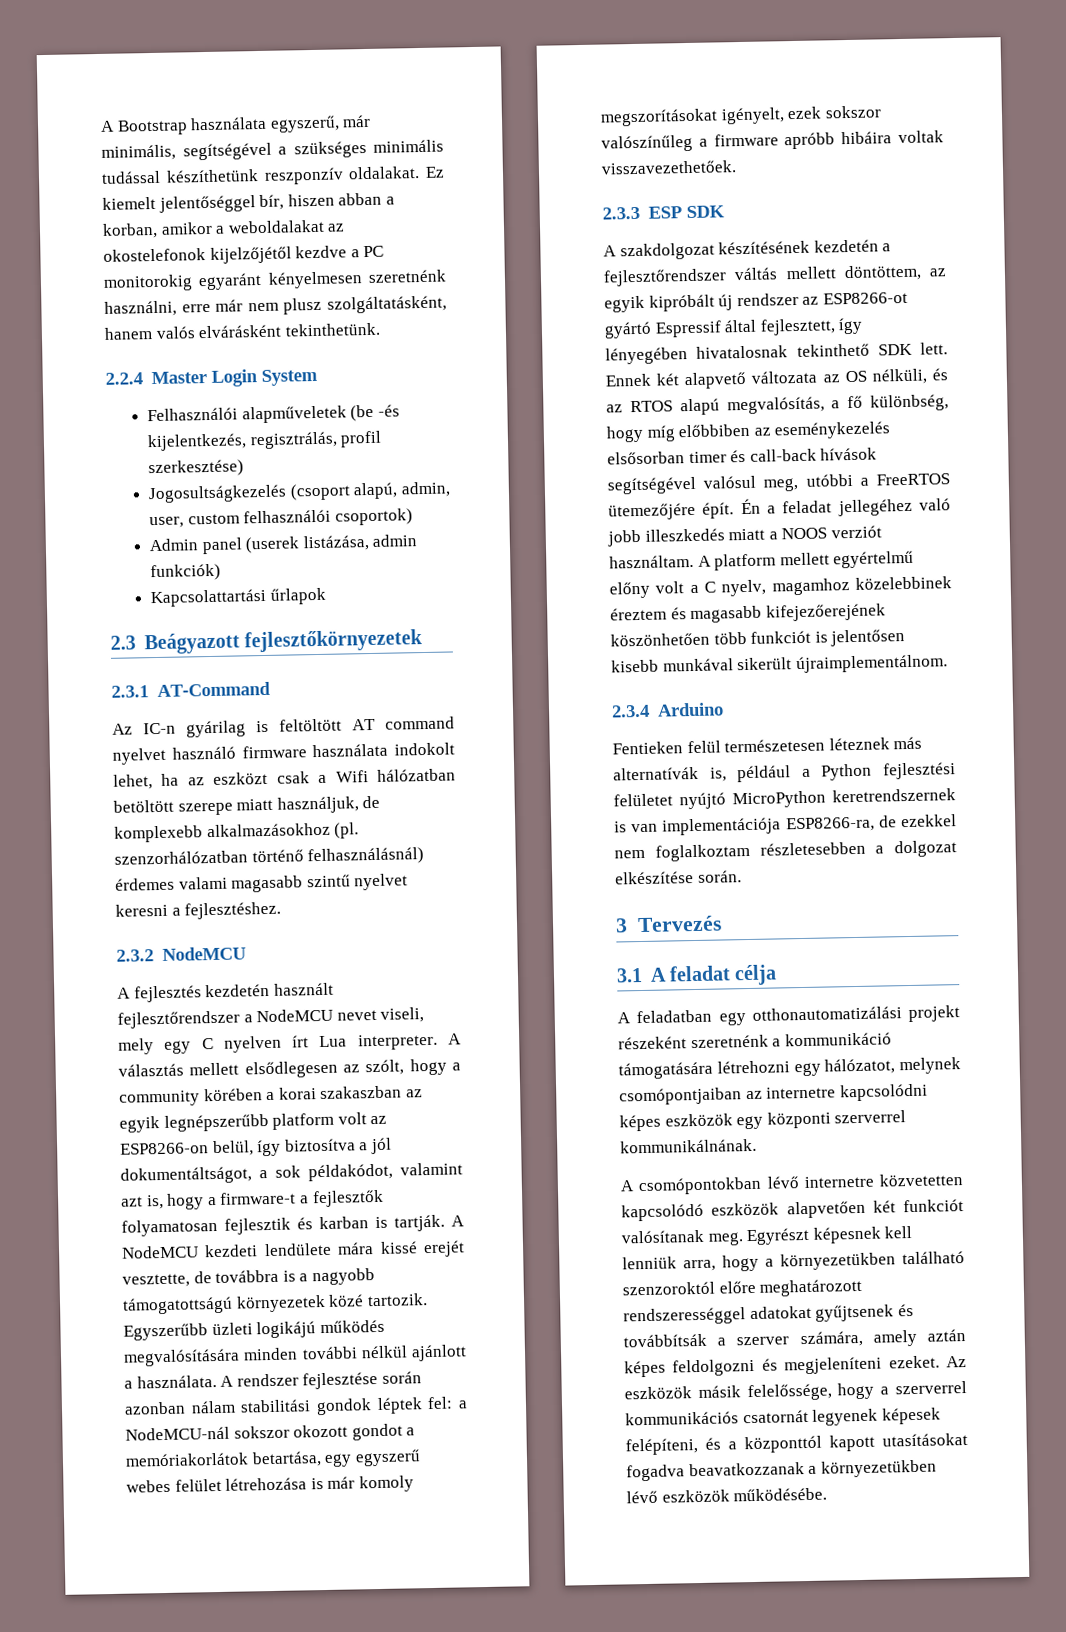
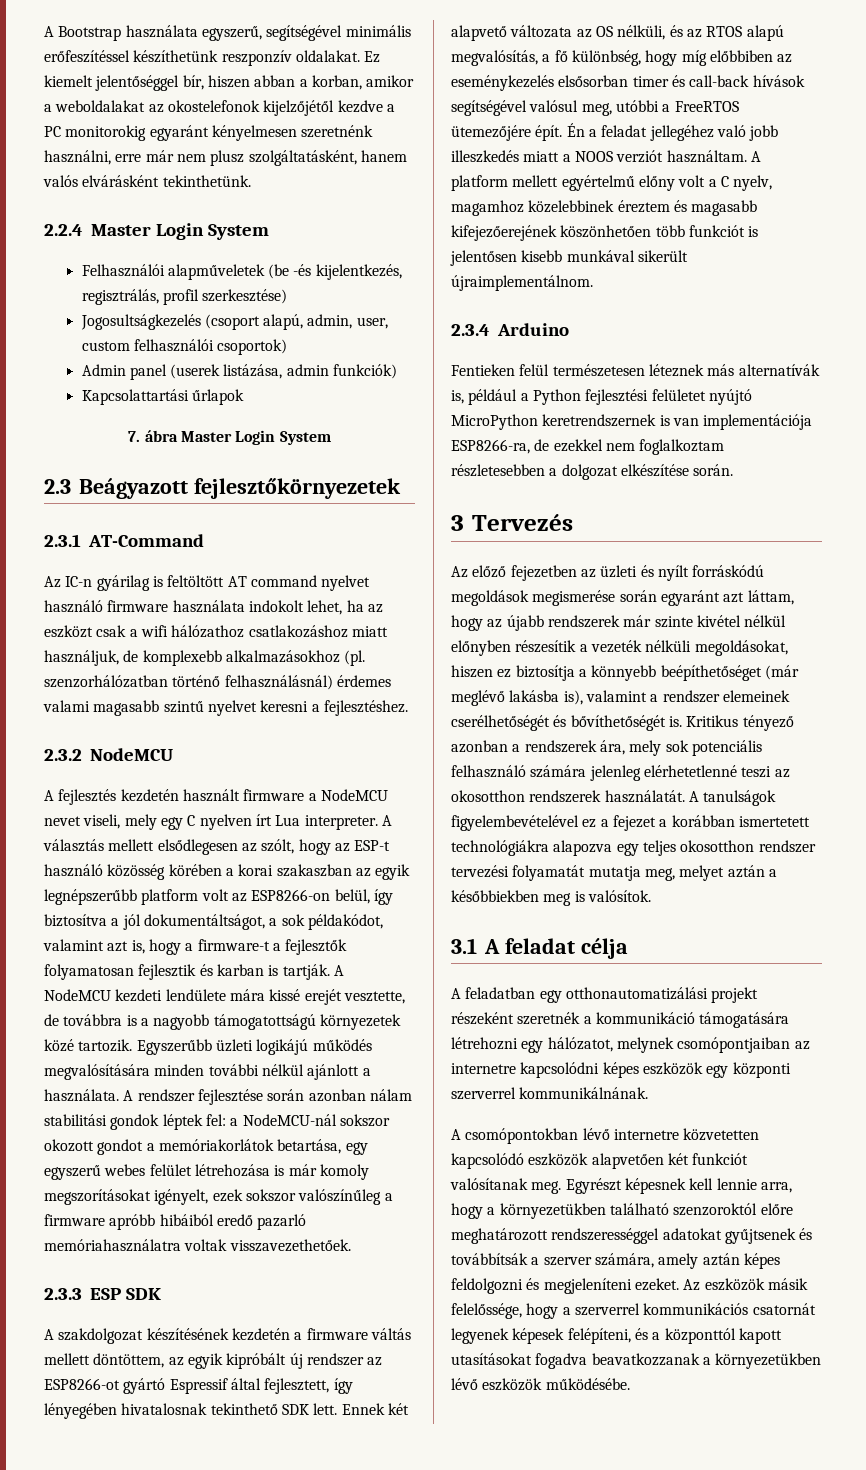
- A Bootstrap használata egyszerű, már minimális, segítségével a szükséges minimális tudással készíthetünk reszponzív oldalakat.
+ A Bootstrap használata egyszerű, segítségével minimális erőfeszítéssel készíthetünk reszponzív oldalakat.
+ 7. ábra Master Login System
- Az IC-n gyárilag is feltöltött AT command nyelvet használó firmware használata indokolt lehet, ha az eszközt csak a Wifi hálózatban betöltött szerepe miatt használjuk, de komplexebb alkalmazásokhoz (pl. szenzorhálózatban történő felhasználásnál) érdemes valami magasabb szintű nyelvet keresni a fejlesztéshez.
+ Az IC-n gyárilag is feltöltött AT command nyelvet használó firmware használata indokolt lehet, ha az eszközt csak a wifi hálózathoz csatlakozáshoz miatt használjuk, de komplexebb alkalmazásokhoz (pl. szenzorhálózatban történő felhasználásnál) érdemes valami magasabb szintű nyelvet keresni a fejlesztéshez.
- A fejlesztés kezdetén használt fejlesztőrendszer a NodeMCU nevet viseli, mely egy C nyelven írt Lua interpreter.
+ A fejlesztés kezdetén használt firmware a NodeMCU nevet viseli, mely egy C nyelven írt Lua interpreter.
- A választás mellett elsődlegesen az szólt, hogy a community körében a korai szakaszban az egyik legnépszerűbb platform volt az ESP8266-on belül, így biztosítva a jól dokumentáltságot, a sok példakódot, valamint azt is, hogy a firmware-t a fejlesztők folyamatosan fejlesztik és karban is tartják.
+ A választás mellett elsődlegesen az szólt, hogy az ESP-t használó közösség körében a korai szakaszban az egyik legnépszerűbb platform volt az ESP8266-on belül, így biztosítva a jól dokumentáltságot, a sok példakódot, valamint azt is, hogy a firmware-t a fejlesztők folyamatosan fejlesztik és karban is tartják.
- A rendszer fejlesztése során azonban nálam stabilitási gondok léptek fel: a NodeMCU-nál sokszor okozott gondot a memóriakorlátok betartása, egy egyszerű webes felület létrehozása is már komoly megszorításokat igényelt, ezek sokszor valószínűleg a firmware apróbb hibáira voltak visszavezethetőek.
+ A rendszer fejlesztése során azonban nálam stabilitási gondok léptek fel: a NodeMCU-nál sokszor okozott gondot a memóriakorlátok betartása, egy egyszerű webes felület létrehozása is már komoly megszorításokat igényelt, ezek sokszor valószínűleg a firmware apróbb hibáiból eredő pazarló memóriahasználatra voltak visszavezethetőek.
- A szakdolgozat készítésének kezdetén a fejlesztőrendszer váltás mellett döntöttem, az egyik kipróbált új rendszer az ESP8266-ot gyártó Espressif által fejlesztett, így lényegében hivatalosnak tekinthető SDK lett.
+ A szakdolgozat készítésének kezdetén a firmware váltás mellett döntöttem, az egyik kipróbált új rendszer az ESP8266-ot gyártó Espressif által fejlesztett, így lényegében hivatalosnak tekinthető SDK lett.
+ Az előző fejezetben az üzleti és nyílt forráskódú megoldások megismerése során egyaránt azt láttam, hogy az újabb rendszerek már szinte kivétel nélkül előnyben részesítik a vezeték nélküli megoldásokat, hiszen ez biztosítja a könnyebb beépíthetőséget (már meglévő lakásba is), valamint a rendszer elemeinek cserélhetőségét és bővíthetőségét is. Kritikus tényező azonban a rendszerek ára, mely sok potenciális felhasználó számára jelenleg elérhetetlenné teszi az okosotthon rendszerek használatát. A tanulságok figyelembevételével ez a fejezet a korábban ismertetett technológiákra alapozva egy teljes okosotthon rendszer tervezési folyamatát mutatja meg, melyet aztán a későbbiekben meg is valósítok.
- A feladatban egy otthonautomatizálási projekt részeként szeretnénk a kommunikáció támogatására létrehozni egy hálózatot, melynek csomópontjaiban az internetre kapcsolódni képes eszközök egy központi szerverrel kommunikálnának.
+ A feladatban egy otthonautomatizálási projekt részeként szeretnék a kommunikáció támogatására létrehozni egy hálózatot, melynek csomópontjaiban az internetre kapcsolódni képes eszközök egy központi szerverrel kommunikálnának.
- Egyrészt képesnek kell lenniük arra, hogy a környezetükben található szenzoroktól előre meghatározott rendszerességgel adatokat gyűjtsenek és továbbítsák a szerver számára, amely aztán képes feldolgozni és megjeleníteni ezeket.
+ Egyrészt képesnek kell lennie arra, hogy a környezetükben található szenzoroktól előre meghatározott rendszerességgel adatokat gyűjtsenek és továbbítsák a szerver számára, amely aztán képes feldolgozni és megjeleníteni ezeket.

